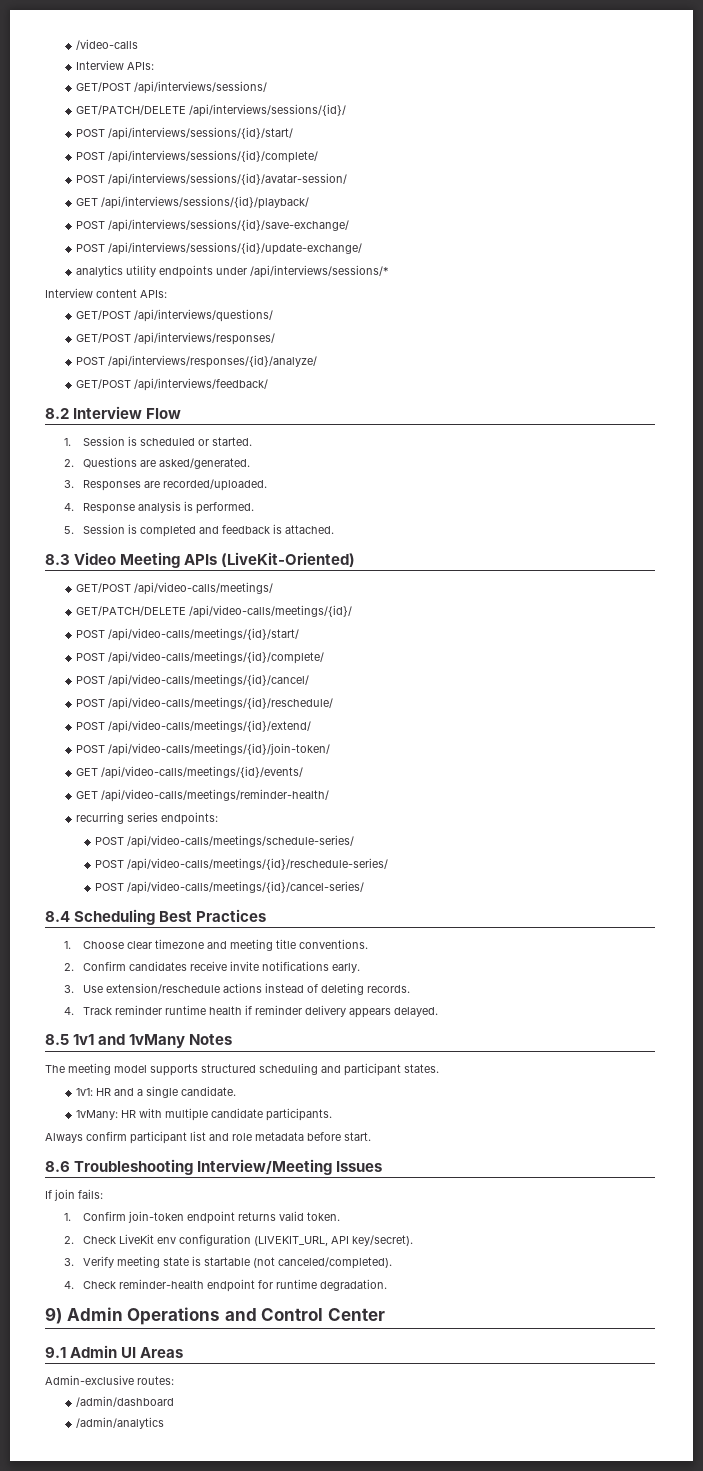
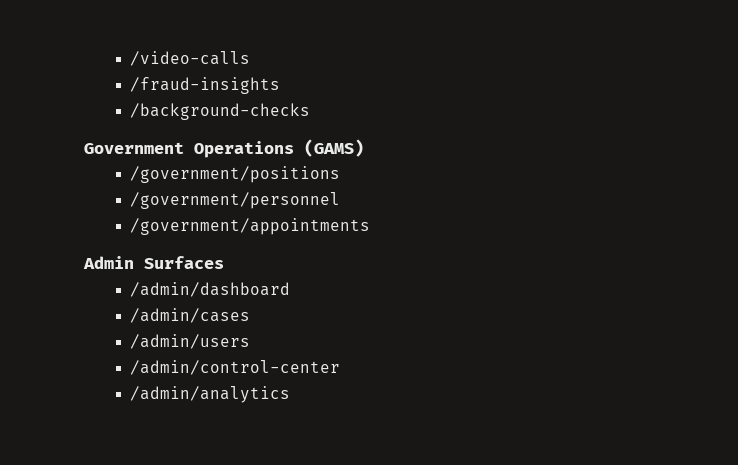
- Interview APIs:
- GET/POST /api/interviews/sessions/
- GET/PATCH/DELETE /api/interviews/sessions/{id}/
- POST /api/interviews/sessions/{id}/start/
- POST /api/interviews/sessions/{id}/complete/
- POST /api/interviews/sessions/{id}/avatar-session/
- GET /api/interviews/sessions/{id}/playback/
- POST /api/interviews/sessions/{id}/save-exchange/
- POST /api/interviews/sessions/{id}/update-exchange/
- analytics utility endpoints under /api/interviews/sessions/*
- Interview content APIs:
- GET/POST /api/interviews/questions/
- GET/POST /api/interviews/responses/
- POST /api/interviews/responses/{id}/analyze/
- GET/POST /api/interviews/feedback/
- 8.2 Interview Flow
- 1. Session is scheduled or started.
- 2. Questions are asked/generated.
- 3. Responses are recorded/uploaded.
- 4. Response analysis is performed.
- 5. Session is completed and feedback is attached.
- 8.3 Video Meeting APIs (LiveKit-Oriented)
- GET/POST /api/video-calls/meetings/
- GET/PATCH/DELETE /api/video-calls/meetings/{id}/
- POST /api/video-calls/meetings/{id}/start/
- POST /api/video-calls/meetings/{id}/complete/
- POST /api/video-calls/meetings/{id}/cancel/
- POST /api/video-calls/meetings/{id}/reschedule/
- POST /api/video-calls/meetings/{id}/extend/
- POST /api/video-calls/meetings/{id}/join-token/
- GET /api/video-calls/meetings/{id}/events/
- GET /api/video-calls/meetings/reminder-health/
- recurring series endpoints:
- POST /api/video-calls/meetings/schedule-series/
- POST /api/video-calls/meetings/{id}/reschedule-series/
- POST /api/video-calls/meetings/{id}/cancel-series/
- 8.4 Scheduling Best Practices
- 1. Choose clear timezone and meeting title conventions.
- 2. Confirm candidates receive invite notifications early.
- 3. Use extension/reschedule actions instead of deleting records.
- 4. Track reminder runtime health if reminder delivery appears delayed.
- 8.5 1v1 and 1vMany Notes
- The meeting model supports structured scheduling and participant states.
- 1v1: HR and a single candidate.
- 1vMany: HR with multiple candidate participants.
- Always confirm participant list and role metadata before start.
- 8.6 Troubleshooting Interview/Meeting Issues
- If join fails:
- 1. Confirm join-token endpoint returns valid token.
- 2. Check LiveKit env configuration (LIVEKIT_URL, API key/secret).
- 3. Verify meeting state is startable (not canceled/completed).
- 4. Check reminder-health endpoint for runtime degradation.
- 9) Admin Operations and Control Center
- 9.1 Admin UI Areas
- Admin-exclusive routes:
+ /fraud-insights
+ /background-checks
+ Government Operations (GAMS)
+ /government/positions
+ /government/personnel
+ /government/appointments
+ Admin Surfaces
  /admin/dashboard
+ /admin/cases
+ /admin/users
+ /admin/control-center

